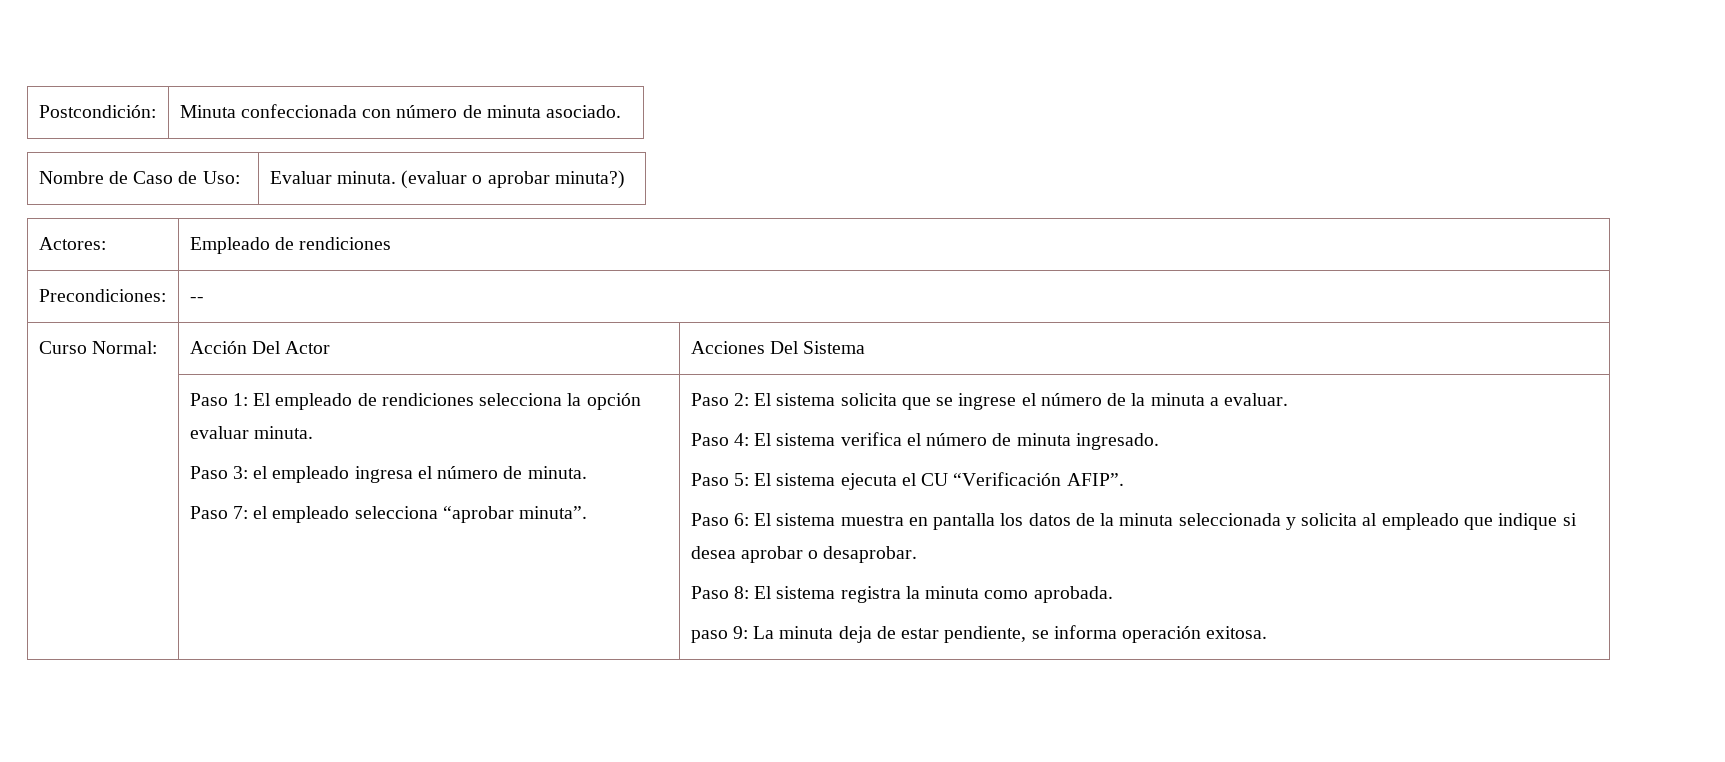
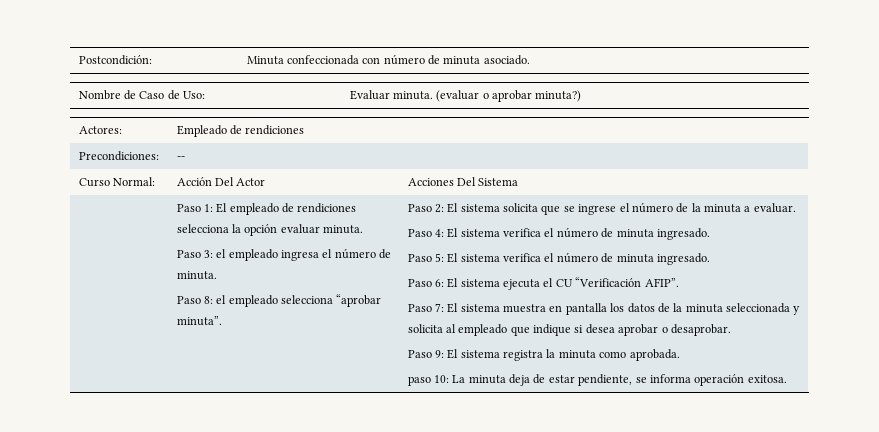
- Paso 7: el empleado selecciona “aprobar minuta”.
+ Paso 8: el empleado selecciona “aprobar minuta”.
- Paso 5: El sistema ejecuta el CU “Verificación AFIP”.
+ Paso 5: El sistema verifica el número de minuta ingresado.
+ Paso 6: El sistema ejecuta el CU “Verificación AFIP”.
- Paso 6: El sistema muestra en pantalla los datos de la minuta seleccionada y solicita al empleado que indique si desea aprobar o desaprobar.
+ Paso 7: El sistema muestra en pantalla los datos de la minuta seleccionada y solicita al empleado que indique si desea aprobar o desaprobar.
- Paso 8: El sistema registra la minuta como aprobada.
+ Paso 9: El sistema registra la minuta como aprobada.
- paso 9: La minuta deja de estar pendiente, se informa operación exitosa.
+ paso 10: La minuta deja de estar pendiente, se informa operación exitosa.

